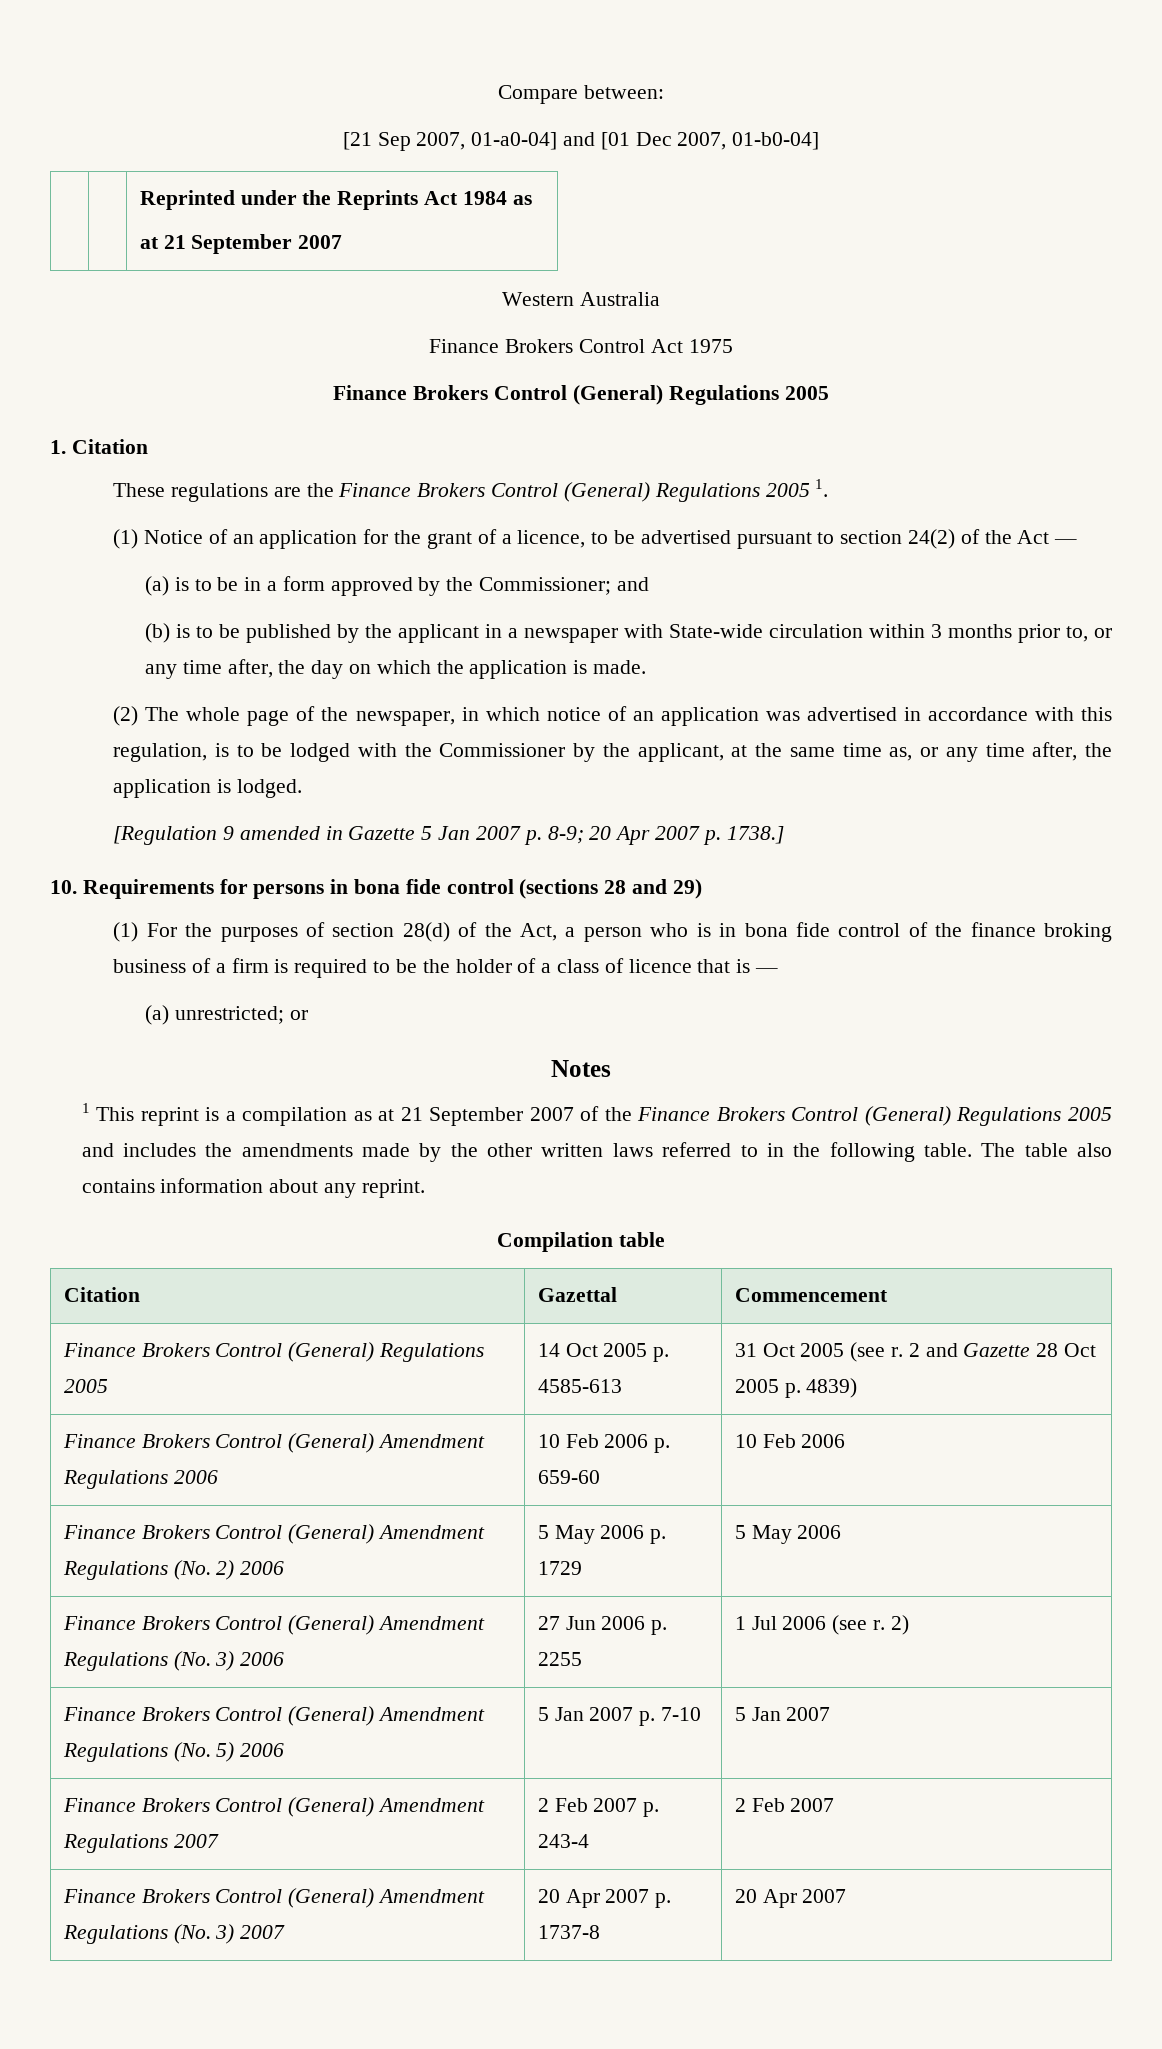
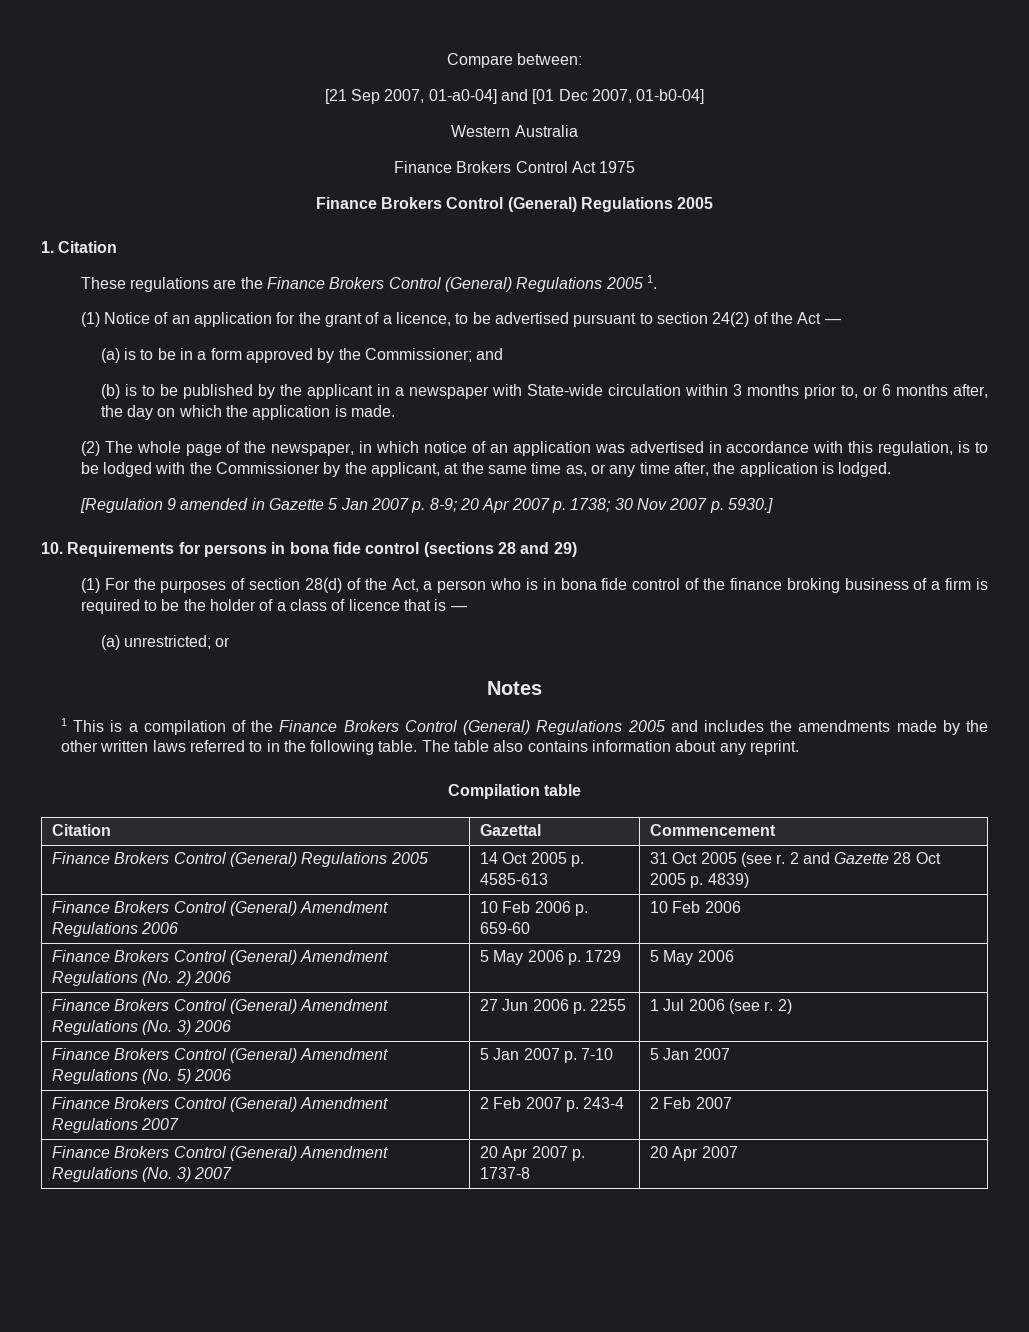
- | | Reprinted under the Reprints Act 1984 as
- at 21 September 2007
- (b) is to be published by the applicant in a newspaper with State-wide circulation within 3 months prior to, or any time after, the day on which the application is made.
+ (b) is to be published by the applicant in a newspaper with State-wide circulation within 3 months prior to, or 6 months after, the day on which the application is made.
- [Regulation 9 amended in Gazette 5 Jan 2007 p. 8-9; 20 Apr 2007 p. 1738.]
+ [Regulation 9 amended in Gazette 5 Jan 2007 p. 8-9; 20 Apr 2007 p. 1738; 30 Nov 2007 p. 5930.]
- 1 This reprint is a compilation as at 21 September 2007 of the Finance Brokers Control (General) Regulations 2005 and includes the amendments made by the other written laws referred to in the following table.
+ 1 This is a compilation of the Finance Brokers Control (General) Regulations 2005 and includes the amendments made by the other written laws referred to in the following table.

